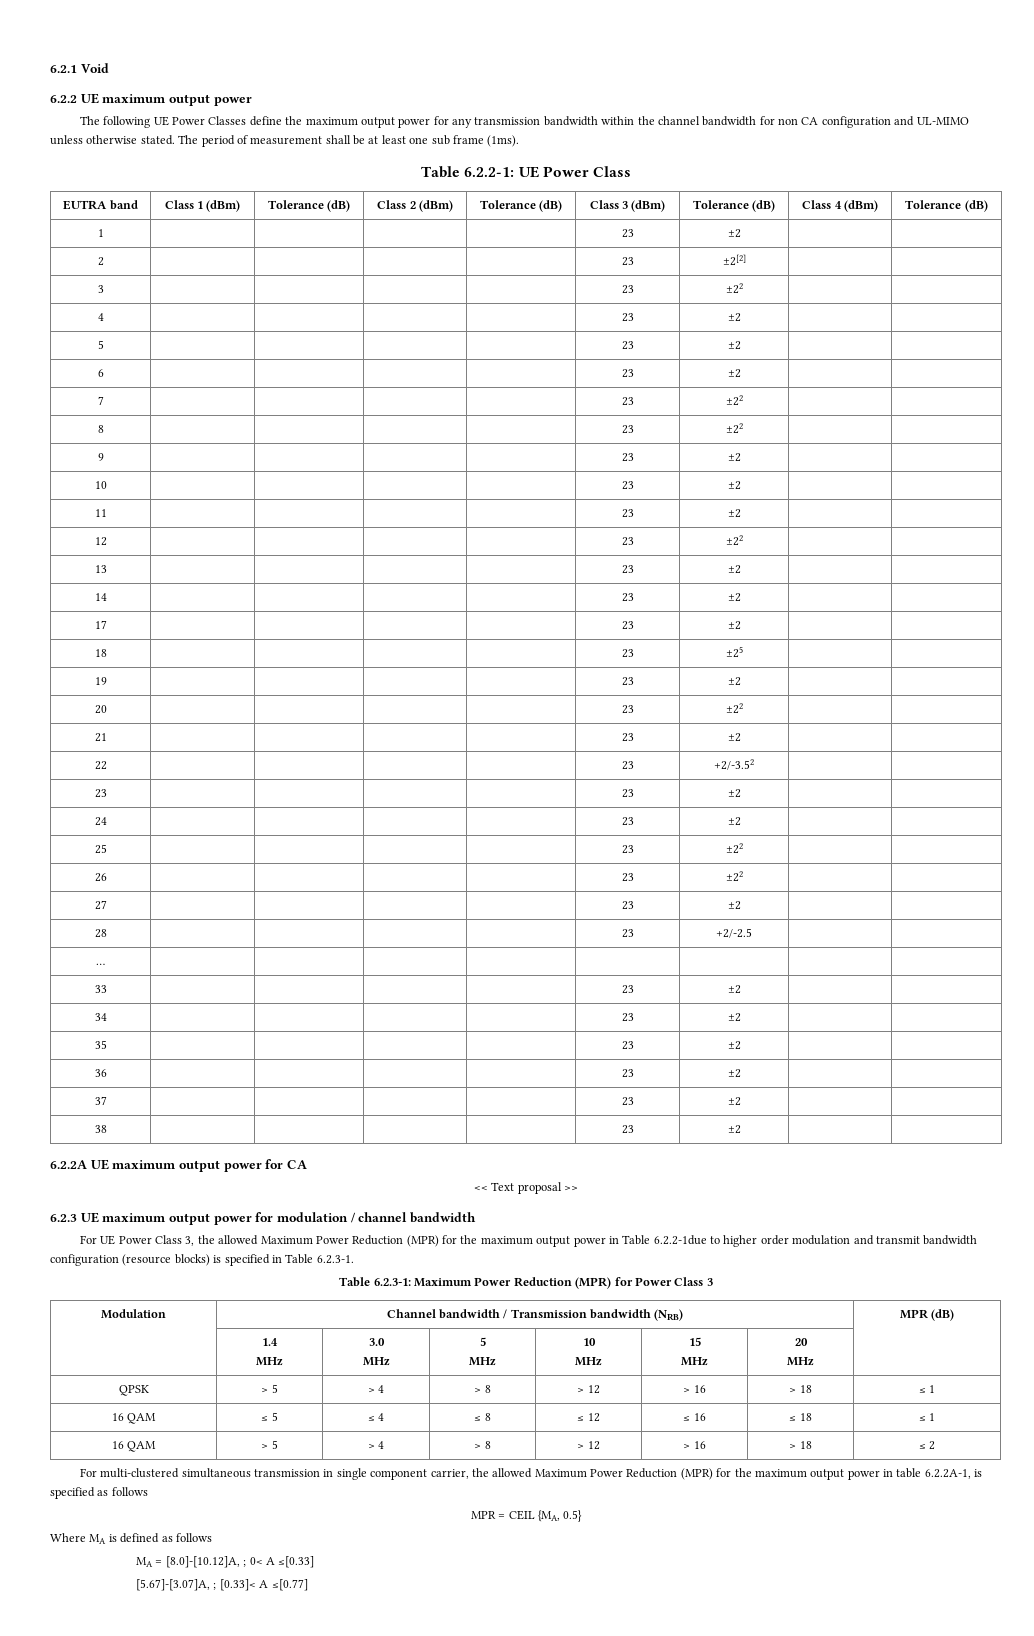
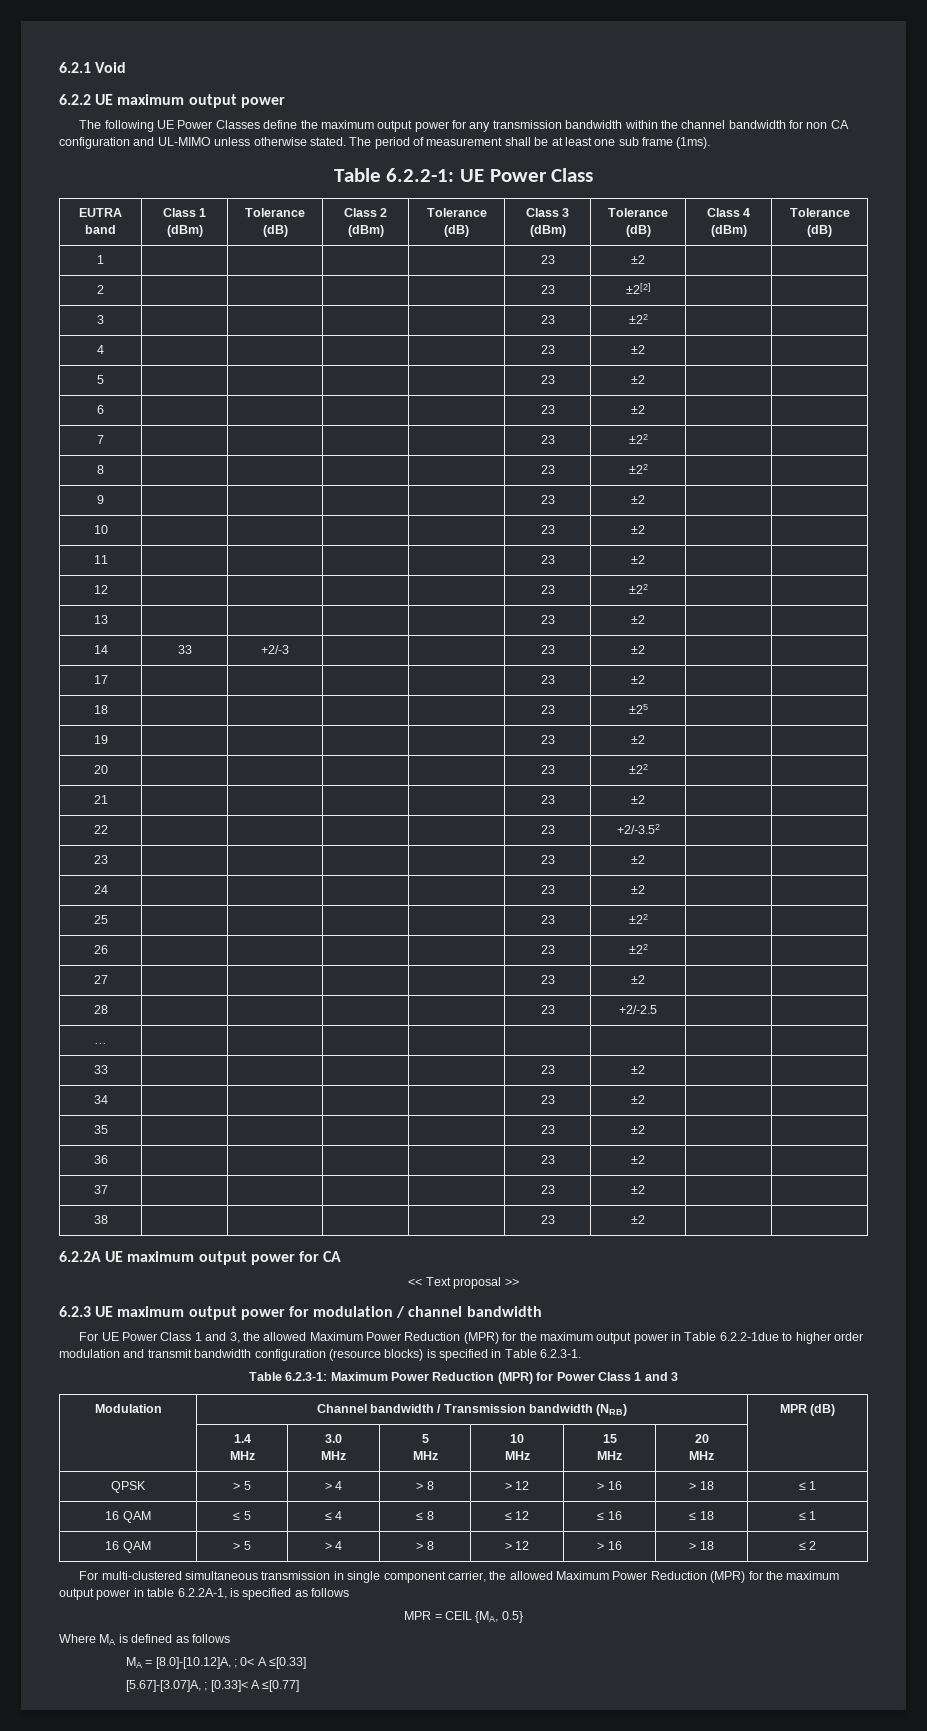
- 14 | | | | | 23 | ±2 | |
+ 14 | 33 | +2/-3 | | | 23 | ±2 | |
- For UE Power Class 3, the allowed Maximum Power Reduction (MPR) for the maximum output power in Table 6.2.2-1due to higher order modulation and transmit bandwidth configuration (resource blocks) is specified in Table 6.2.3-1.
+ For UE Power Class 1 and 3, the allowed Maximum Power Reduction (MPR) for the maximum output power in Table 6.2.2-1due to higher order modulation and transmit bandwidth configuration (resource blocks) is specified in Table 6.2.3-1.
- Table 6.2.3-1: Maximum Power Reduction (MPR) for Power Class 3
+ Table 6.2.3-1: Maximum Power Reduction (MPR) for Power Class 1 and 3

